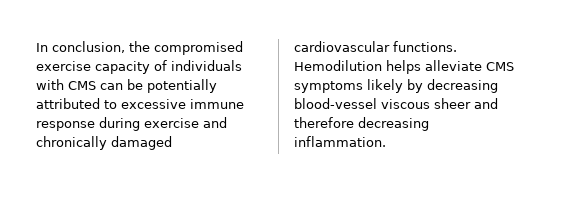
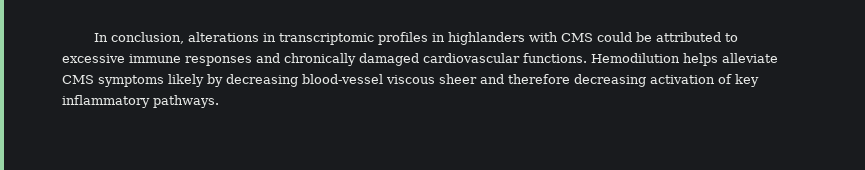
- In conclusion, the compromised exercise capacity of individuals with CMS can be potentially attributed to excessive immune response during exercise and chronically damaged cardiovascular functions.
+ In conclusion, alterations in transcriptomic profiles in highlanders with CMS could be attributed to excessive immune responses and chronically damaged cardiovascular functions.
- Hemodilution helps alleviate CMS symptoms likely by decreasing blood-vessel viscous sheer and therefore decreasing inflammation.
+ Hemodilution helps alleviate CMS symptoms likely by decreasing blood-vessel viscous sheer and therefore decreasing activation of key inflammatory pathways.

